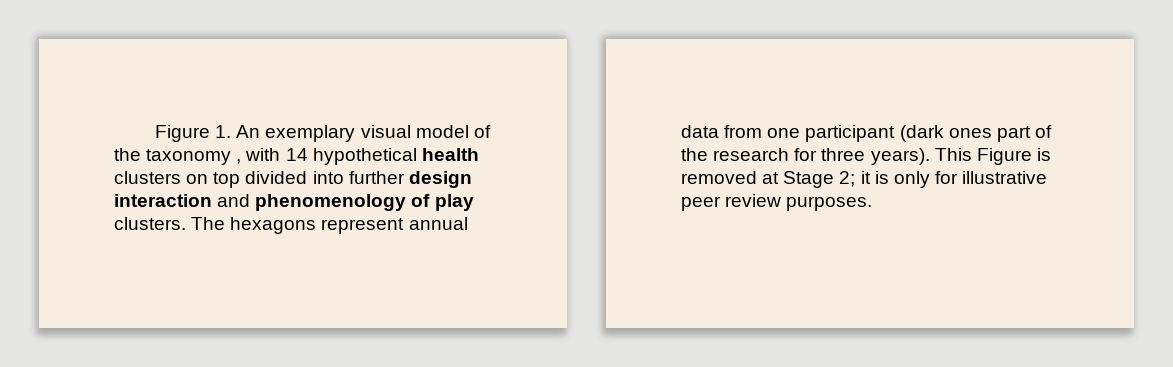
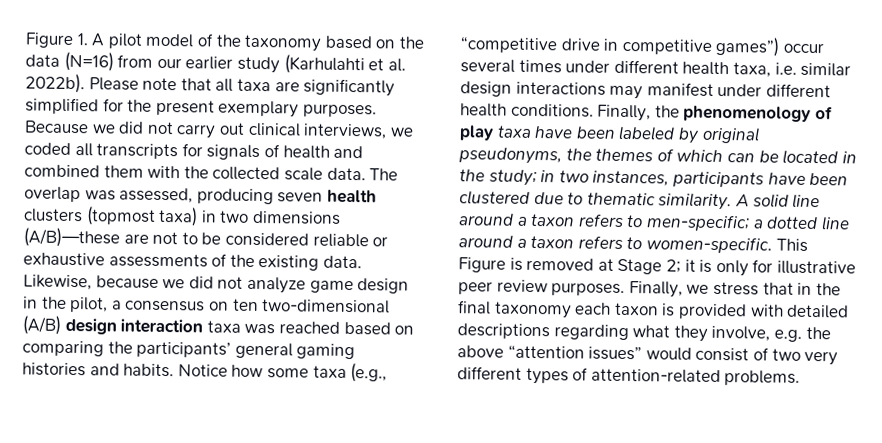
- Figure 1. An exemplary visual model of the taxonomy , with 14 hypothetical health clusters on top divided into further design interaction and phenomenology of play clusters. The hexagons represent annual data from one participant (dark ones part of the research for three years).
+ Figure 1. A pilot model of the taxonomy based on the data (N=16) from our earlier study (Karhulahti et al. 2022b). Please note that all taxa are significantly simplified for the present exemplary purposes. Because we did not carry out clinical interviews, we coded all transcripts for signals of health and combined them with the collected scale data. The overlap was assessed, producing seven health clusters (topmost taxa) in two dimensions (A/B)—these are not to be considered reliable or exhaustive assessments of the existing data. Likewise, because we did not analyze game design in the pilot, a consensus on ten two-dimensional (A/B) design interaction taxa was reached based on comparing the participants’ general gaming histories and habits. Notice how some taxa (e.g., “competitive drive in competitive games”) occur several times under different health taxa, i.e. similar design interactions may manifest under different health conditions. Finally, the phenomenology of play taxa have been labeled by original pseudonyms, the themes of which can be located in the study; in two instances, participants have been clustered due to thematic similarity. A solid line around a taxon refers to men-specific; a dotted line around a taxon refers to women-specific.
+ Finally, we stress that in the final taxonomy each taxon is provided with detailed descriptions regarding what they involve, e.g. the above “attention issues” would consist of two very different types of attention-related problems.

